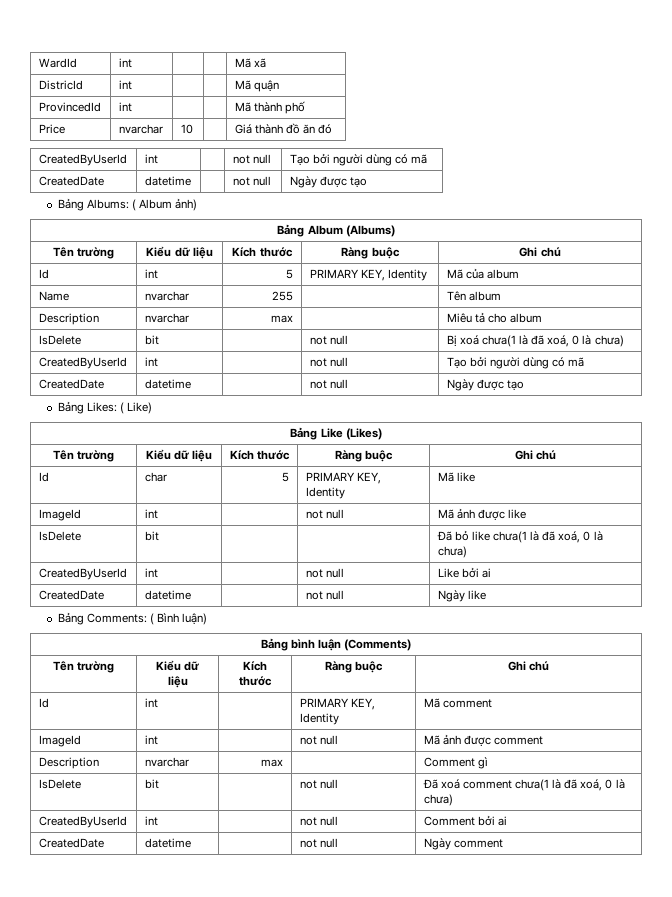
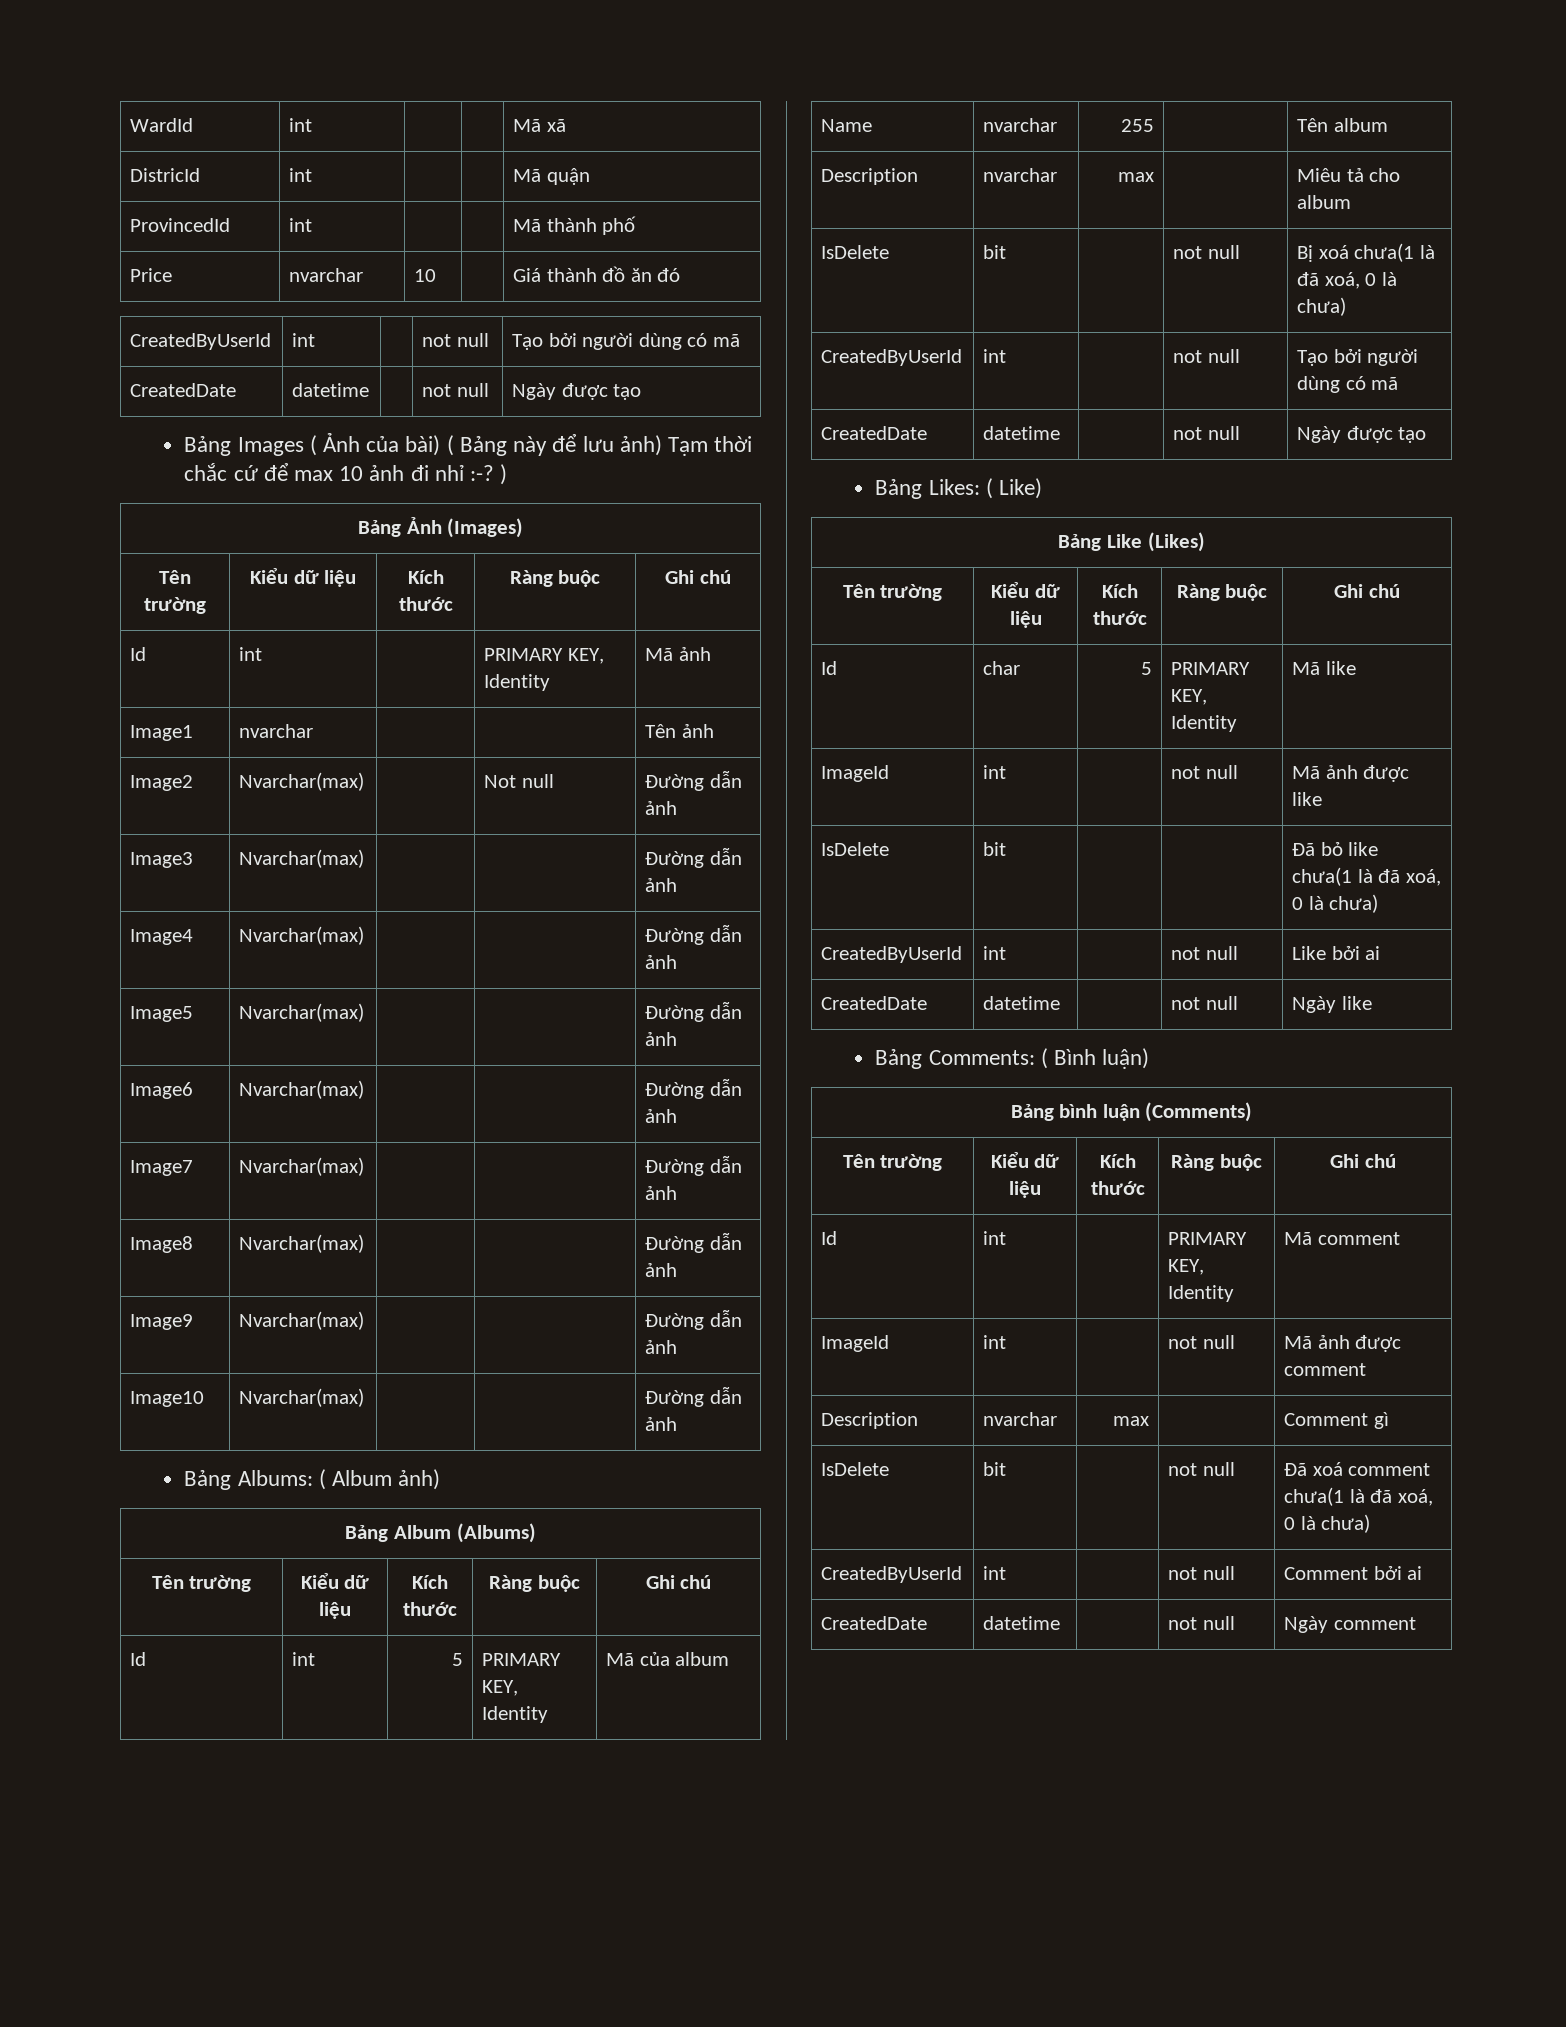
+ Bảng Images ( Ảnh của bài) ( Bảng này để lưu ảnh) Tạm thời chắc cứ để max 10 ảnh đi nhỉ :-? )
+ Bảng Ảnh (Images)
+ Tên trường | Kiểu dữ liệu | Kích thước | Ràng buộc | Ghi chú
+ Id | int | | PRIMARY KEY, Identity | Mã ảnh
+ Image1 | nvarchar | | | Tên ảnh
+ Image2 | Nvarchar(max) | | Not null | Đường dẫn ảnh
+ Image3 | Nvarchar(max) | | | Đường dẫn ảnh
+ Image4 | Nvarchar(max) | | | Đường dẫn ảnh
+ Image5 | Nvarchar(max) | | | Đường dẫn ảnh
+ Image6 | Nvarchar(max) | | | Đường dẫn ảnh
+ Image7 | Nvarchar(max) | | | Đường dẫn ảnh
+ Image8 | Nvarchar(max) | | | Đường dẫn ảnh
+ Image9 | Nvarchar(max) | | | Đường dẫn ảnh
+ Image10 | Nvarchar(max) | | | Đường dẫn ảnh

